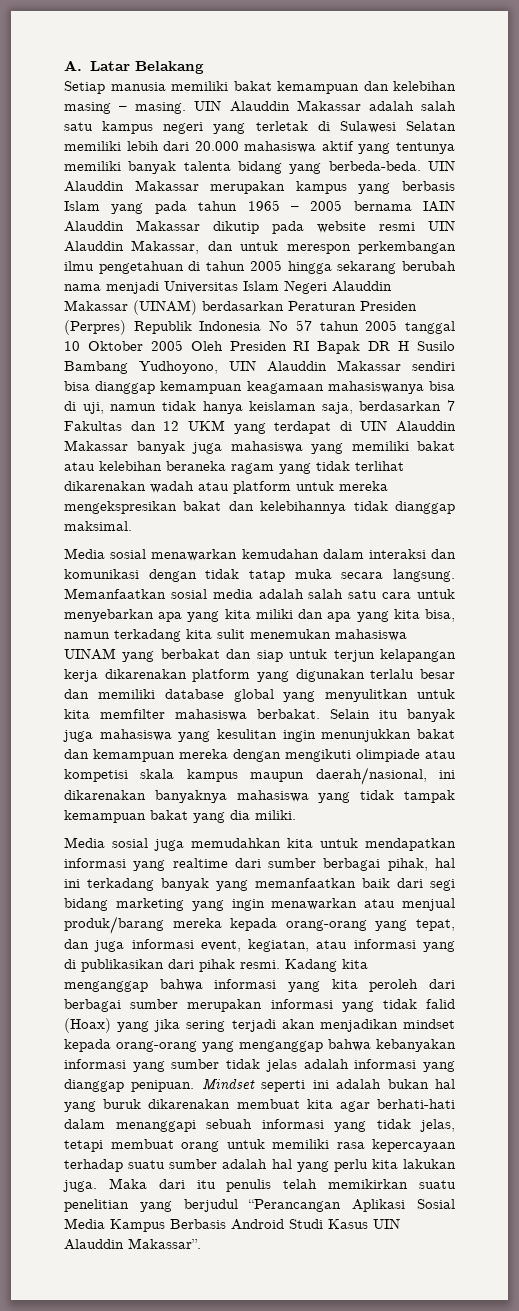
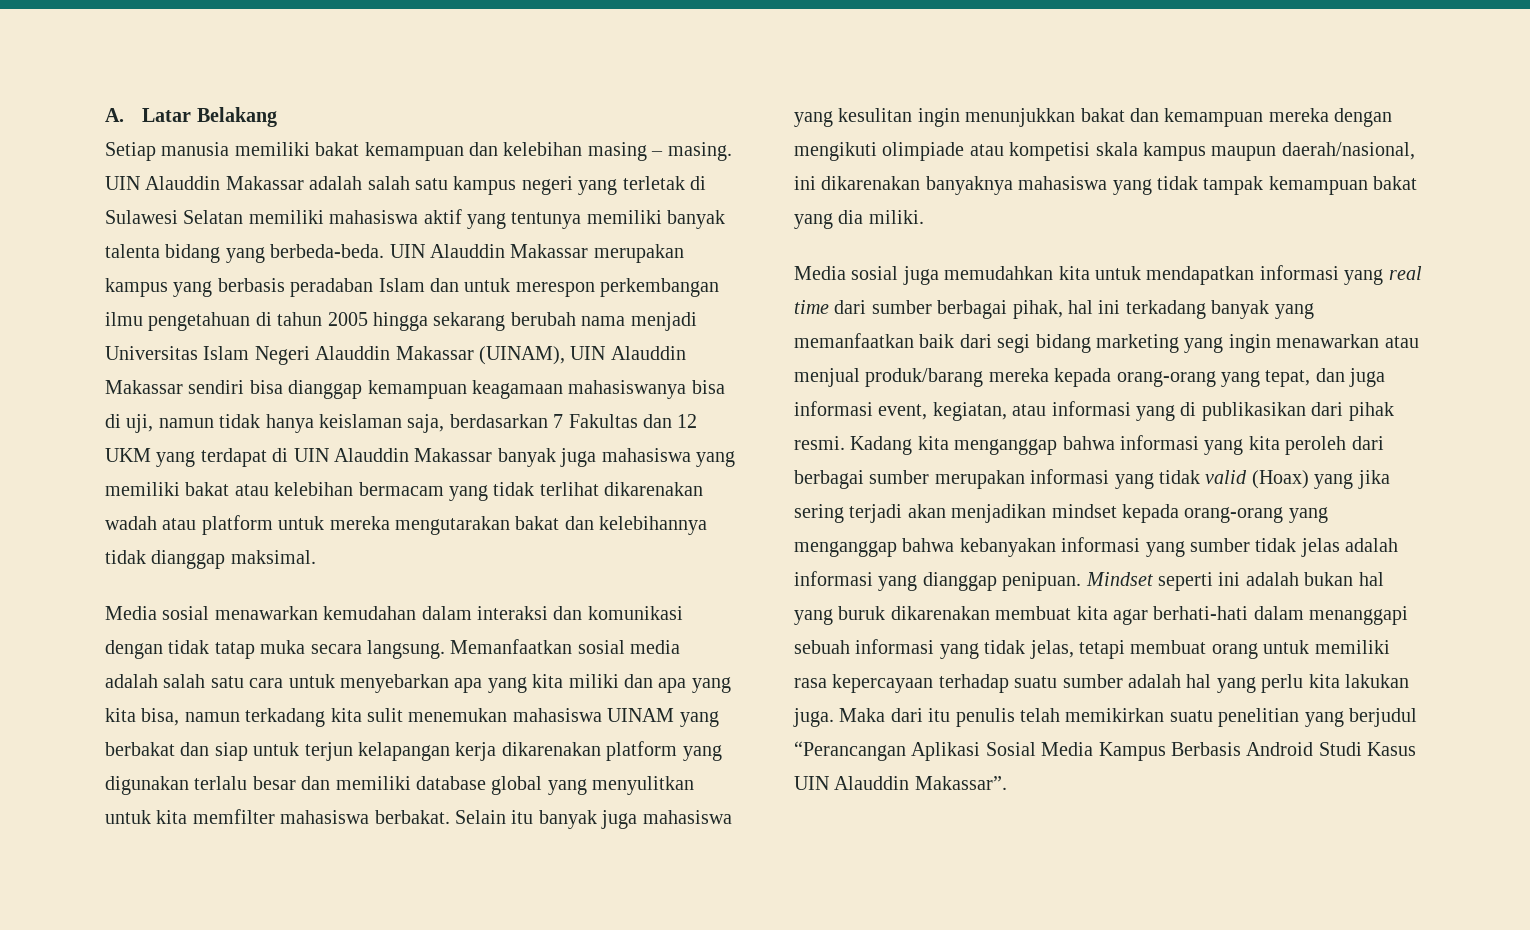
- UIN Alauddin Makassar adalah salah satu kampus negeri yang terletak di Sulawesi Selatan memiliki lebih dari 20.000 mahasiswa aktif yang tentunya memiliki banyak talenta bidang yang berbeda-beda.
+ UIN Alauddin Makassar adalah salah satu kampus negeri yang terletak di Sulawesi Selatan memiliki mahasiswa aktif yang tentunya memiliki banyak talenta bidang yang berbeda-beda.
- UIN Alauddin Makassar merupakan kampus yang berbasis Islam yang pada tahun 1965 – 2005 bernama IAIN Alauddin Makassar dikutip pada website resmi UIN Alauddin Makassar, dan untuk merespon perkembangan ilmu pengetahuan di tahun 2005 hingga sekarang berubah nama menjadi Universitas Islam Negeri Alauddin Makassar (UINAM) berdasarkan Peraturan Presiden (Perpres) Republik Indonesia No 57 tahun 2005 tanggal 10 Oktober 2005 Oleh Presiden RI Bapak DR H Susilo Bambang Yudhoyono, UIN Alauddin Makassar sendiri bisa dianggap kemampuan keagamaan mahasiswanya bisa di uji, namun tidak hanya keislaman saja, berdasarkan 7 Fakultas dan 12 UKM yang terdapat di UIN Alauddin Makassar banyak juga mahasiswa yang memiliki bakat atau kelebihan beraneka ragam yang tidak terlihat dikarenakan wadah atau platform untuk mereka mengekspresikan bakat dan kelebihannya tidak dianggap maksimal.
+ UIN Alauddin Makassar merupakan kampus yang berbasis peradaban Islam dan untuk merespon perkembangan ilmu pengetahuan di tahun 2005 hingga sekarang berubah nama menjadi Universitas Islam Negeri Alauddin Makassar (UINAM), UIN Alauddin Makassar sendiri bisa dianggap kemampuan keagamaan mahasiswanya bisa di uji, namun tidak hanya keislaman saja, berdasarkan 7 Fakultas dan 12 UKM yang terdapat di UIN Alauddin Makassar banyak juga mahasiswa yang memiliki bakat atau kelebihan bermacam yang tidak terlihat dikarenakan wadah atau platform untuk mereka mengutarakan bakat dan kelebihannya tidak dianggap maksimal.
- Media sosial juga memudahkan kita untuk mendapatkan informasi yang realtime dari sumber berbagai pihak, hal ini terkadang banyak yang memanfaatkan baik dari segi bidang marketing yang ingin menawarkan atau menjual produk/barang mereka kepada orang-orang yang tepat, dan juga informasi event, kegiatan, atau informasi yang di publikasikan dari pihak resmi.
+ Media sosial juga memudahkan kita untuk mendapatkan informasi yang real time dari sumber berbagai pihak, hal ini terkadang banyak yang memanfaatkan baik dari segi bidang marketing yang ingin menawarkan atau menjual produk/barang mereka kepada orang-orang yang tepat, dan juga informasi event, kegiatan, atau informasi yang di publikasikan dari pihak resmi.
- Kadang kita menganggap bahwa informasi yang kita peroleh dari berbagai sumber merupakan informasi yang tidak falid (Hoax) yang jika sering terjadi akan menjadikan mindset kepada orang-orang yang menganggap bahwa kebanyakan informasi yang sumber tidak jelas adalah informasi yang dianggap penipuan.
+ Kadang kita menganggap bahwa informasi yang kita peroleh dari berbagai sumber merupakan informasi yang tidak valid (Hoax) yang jika sering terjadi akan menjadikan mindset kepada orang-orang yang menganggap bahwa kebanyakan informasi yang sumber tidak jelas adalah informasi yang dianggap penipuan.

